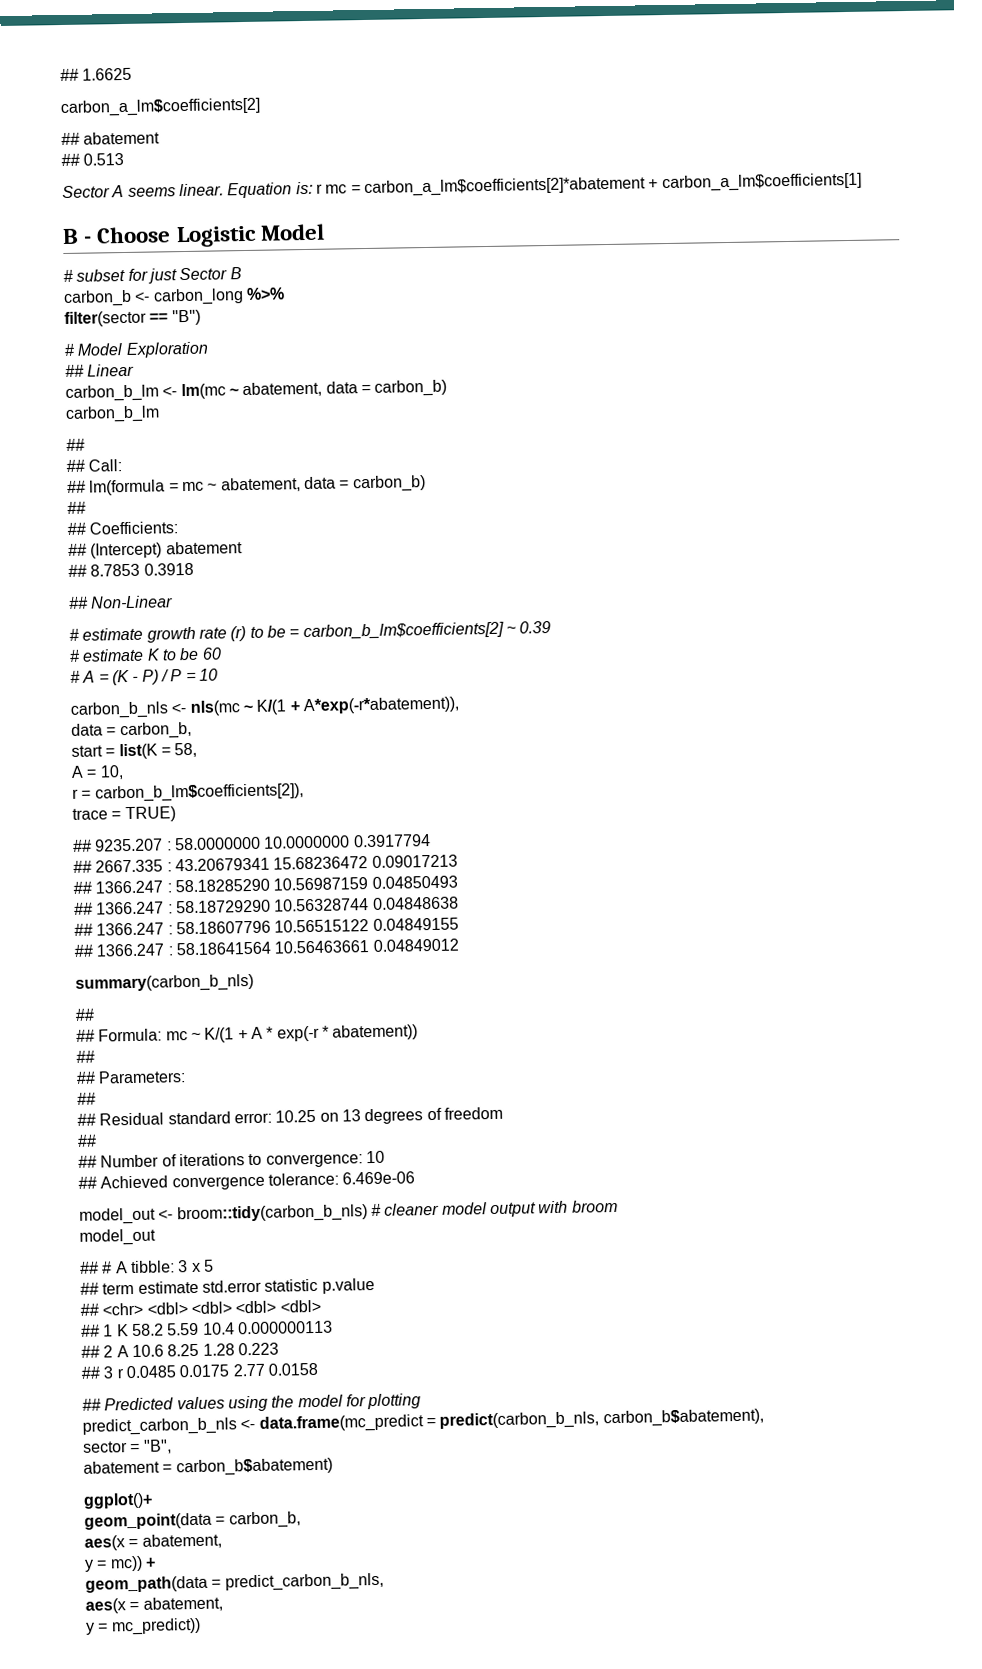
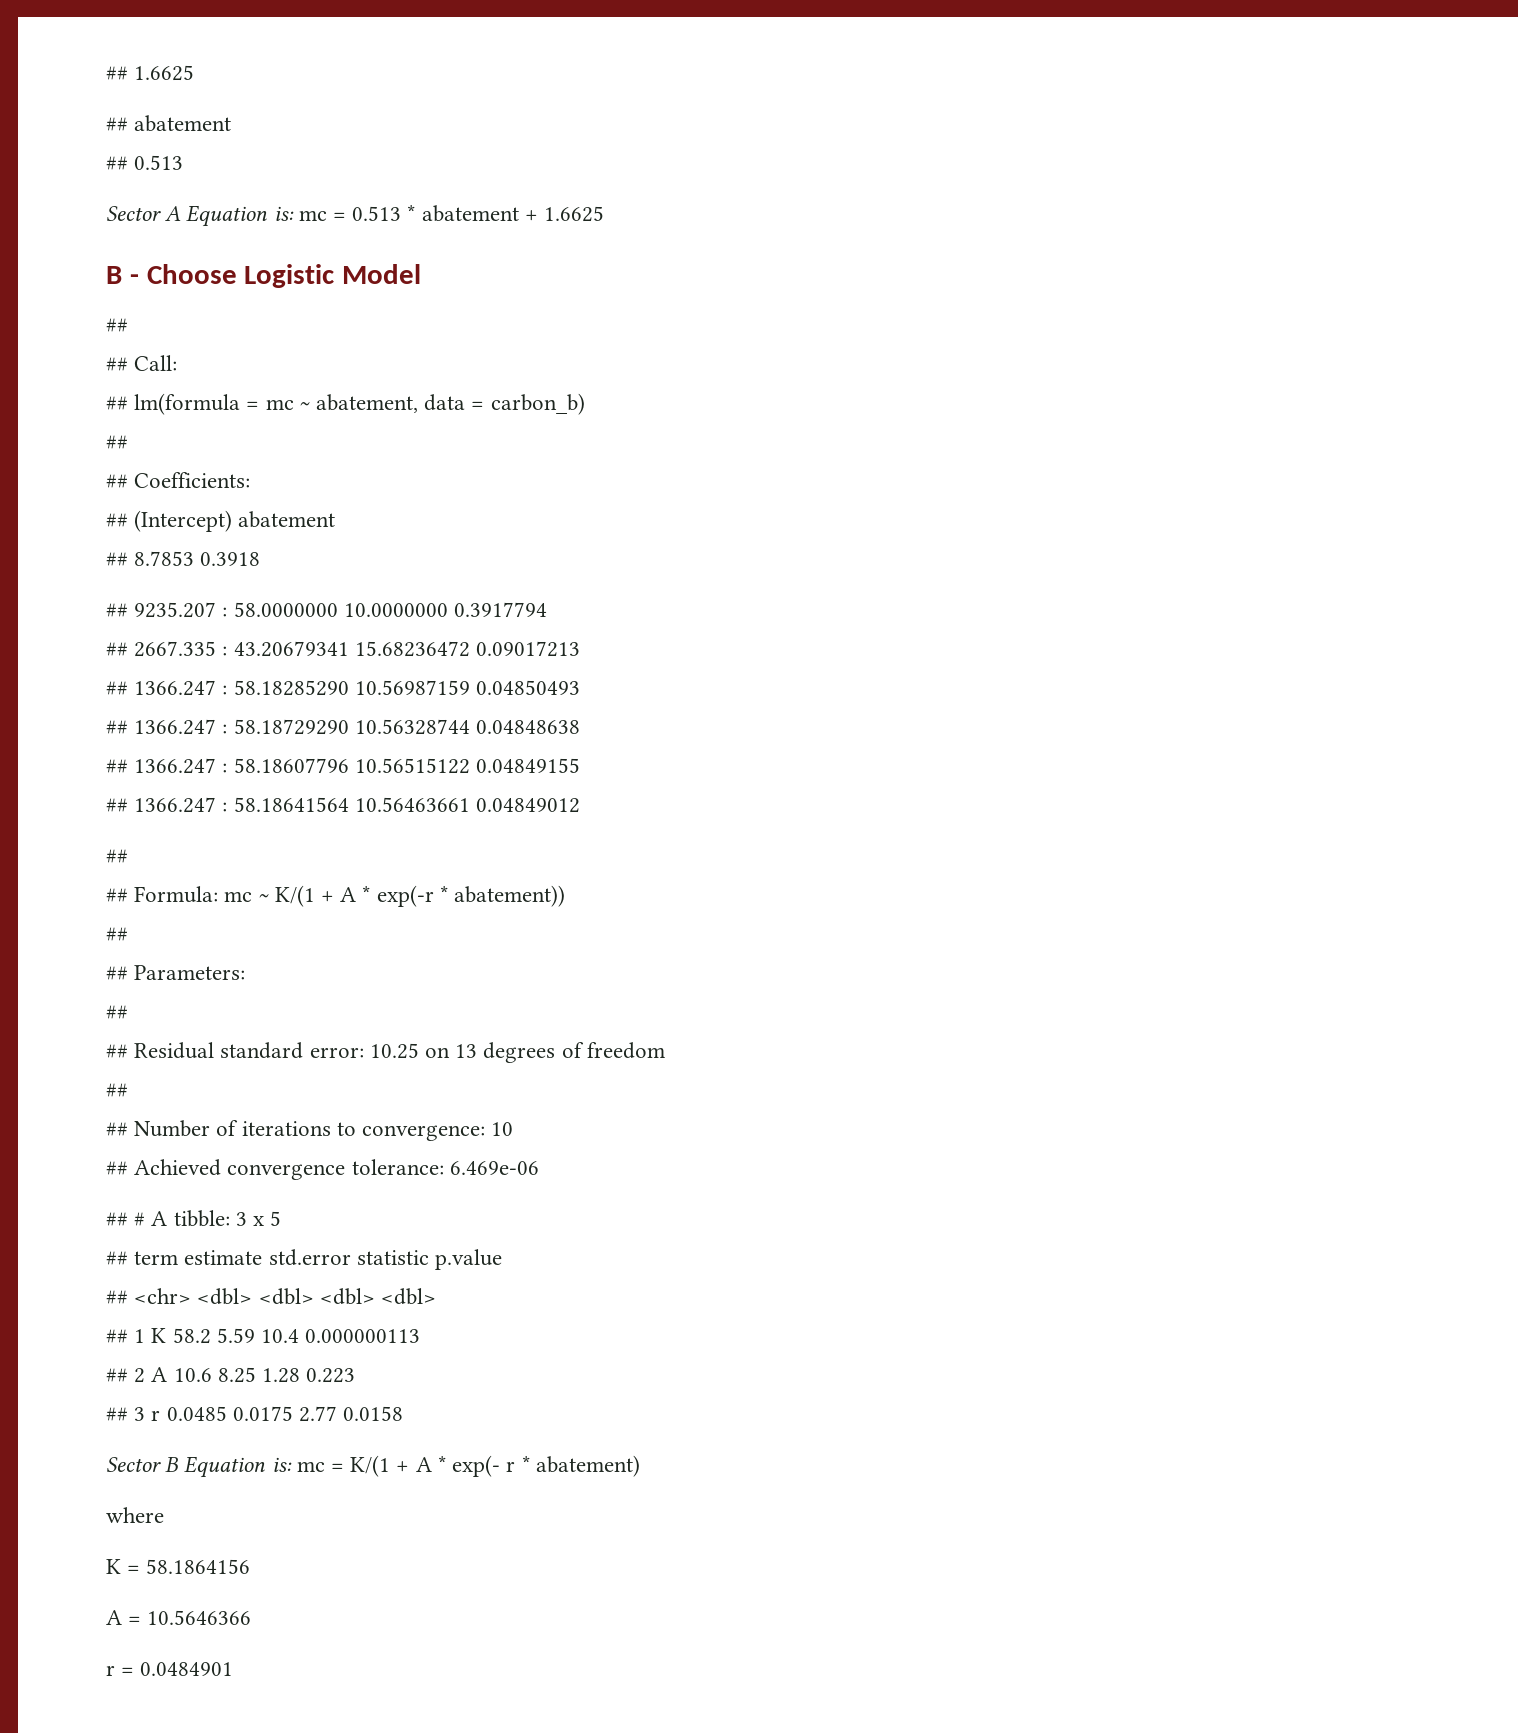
- carbon_a_lm$coefficients[2]
- Sector A seems linear. Equation is: r mc = carbon_a_lm$coefficients[2]*abatement + carbon_a_lm$coefficients[1]
+ Sector A Equation is: mc = 0.513 * abatement + 1.6625
- # subset for just Sector B
- carbon_b <- carbon_long %>%
- filter(sector == "B")
- # Model Exploration
- ## Linear
- carbon_b_lm <- lm(mc ~ abatement, data = carbon_b)
- carbon_b_lm
- ## Non-Linear
- # estimate growth rate (r) to be = carbon_b_lm$coefficients[2] ~ 0.39
- # estimate K to be 60
- # A = (K - P) / P = 10
- carbon_b_nls <- nls(mc ~ K/(1 + A*exp(-r*abatement)),
- data = carbon_b,
- start = list(K = 58,
- A = 10,
- r = carbon_b_lm$coefficients[2]),
- trace = TRUE)
- summary(carbon_b_nls)
- model_out <- broom::tidy(carbon_b_nls) # cleaner model output with broom
- model_out
- ## Predicted values using the model for plotting
- predict_carbon_b_nls <- data.frame(mc_predict = predict(carbon_b_nls, carbon_b$abatement),
- sector = "B",
- abatement = carbon_b$abatement)
- ggplot()+
- geom_point(data = carbon_b,
- aes(x = abatement,
- y = mc)) +
- geom_path(data = predict_carbon_b_nls,
- aes(x = abatement,
- y = mc_predict))
+ Sector B Equation is: mc = K/(1 + A * exp(- r * abatement)
+ where
+ K = 58.1864156
+ A = 10.5646366
+ r = 0.0484901

